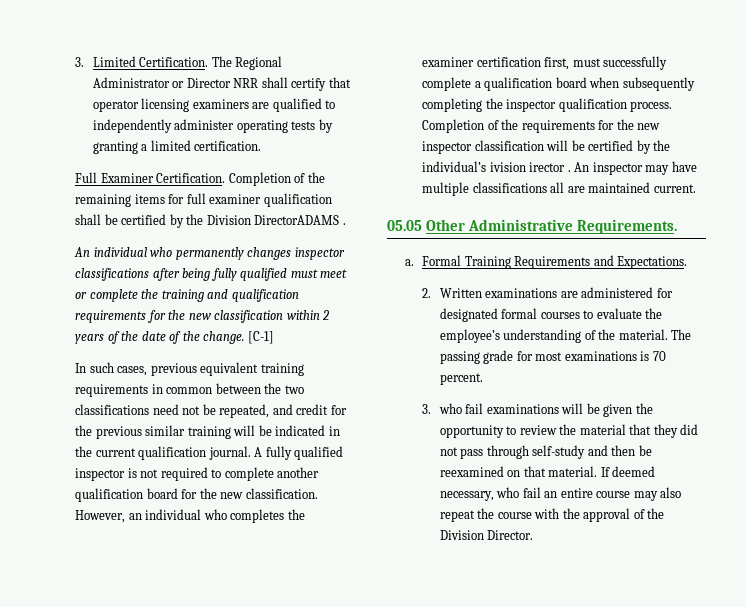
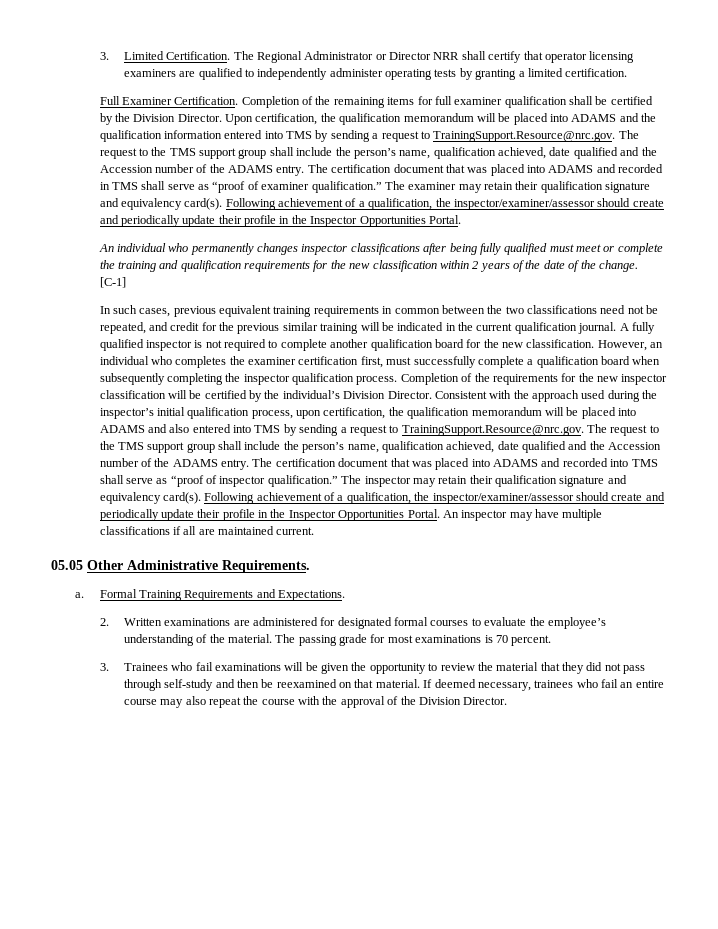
- Completion of the remaining items for full examiner qualification shall be certified by the Division DirectorADAMS .
+ Completion of the remaining items for full examiner qualification shall be certified by the Division Director. Upon certification, the qualification memorandum will be placed into ADAMS and the qualification information entered into TMS by sending a request to TrainingSupport.Resource@nrc.gov. The request to the TMS support group shall include the person’s name, qualification achieved, date qualified and the Accession number of the ADAMS entry. The certification document that was placed into ADAMS and recorded in TMS shall serve as “proof of examiner qualification.” The examiner may retain their qualification signature and equivalency card(s). Following achievement of a qualification, the inspector/examiner/assessor should create and periodically update their profile in the Inspector Opportunities Portal.
- Completion of the requirements for the new inspector classification will be certified by the individual’s ivision irector .
+ Completion of the requirements for the new inspector classification will be certified by the individual’s Division Director. Consistent with the approach used during the inspector’s initial qualification process, upon certification, the qualification memorandum will be placed into ADAMS and also entered into TMS by sending a request to TrainingSupport.Resource@nrc.gov. The request to the TMS support group shall include the person’s name, qualification achieved, date qualified and the Accession number of the ADAMS entry. The certification document that was placed into ADAMS and recorded into TMS shall serve as “proof of inspector qualification.” The inspector may retain their qualification signature and equivalency card(s). Following achievement of a qualification, the inspector/examiner/assessor should create and periodically update their profile in the Inspector Opportunities Portal.
- An inspector may have multiple classifications all are maintained current.
+ An inspector may have multiple classifications if all are maintained current.
- 3. who fail examinations will be given the opportunity to review the material that they did not pass through self-study and then be reexamined on that material.
+ 3. Trainees who fail examinations will be given the opportunity to review the material that they did not pass through self-study and then be reexamined on that material.
- If deemed necessary, who fail an entire course may also repeat the course with the approval of the Division Director.
+ If deemed necessary, trainees who fail an entire course may also repeat the course with the approval of the Division Director.

